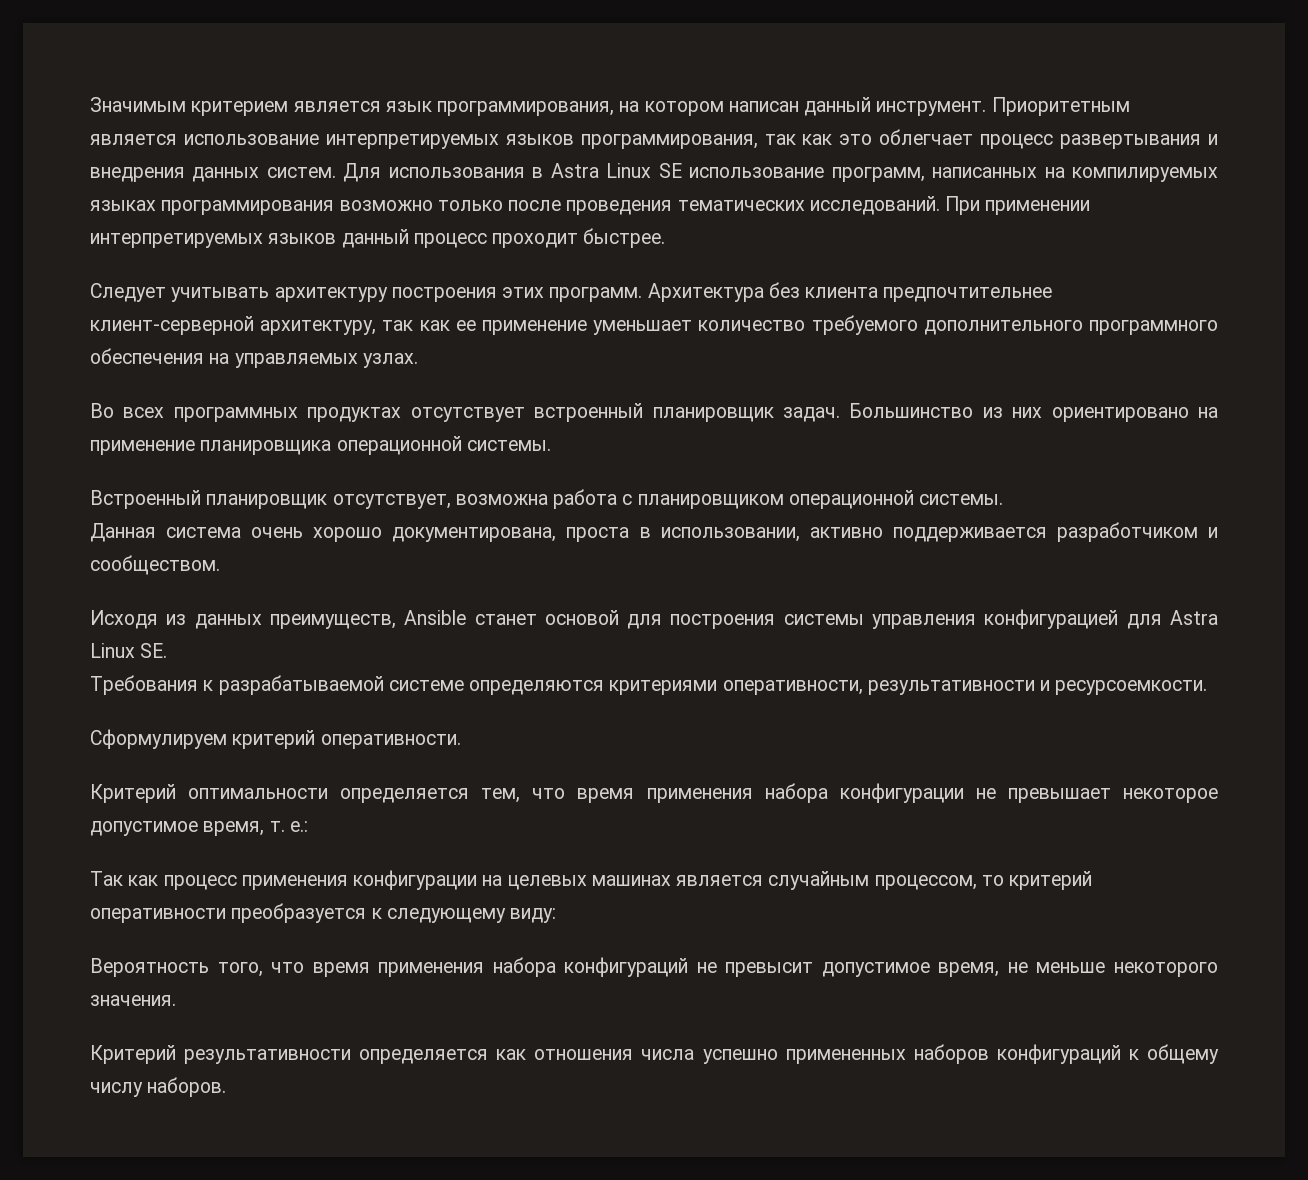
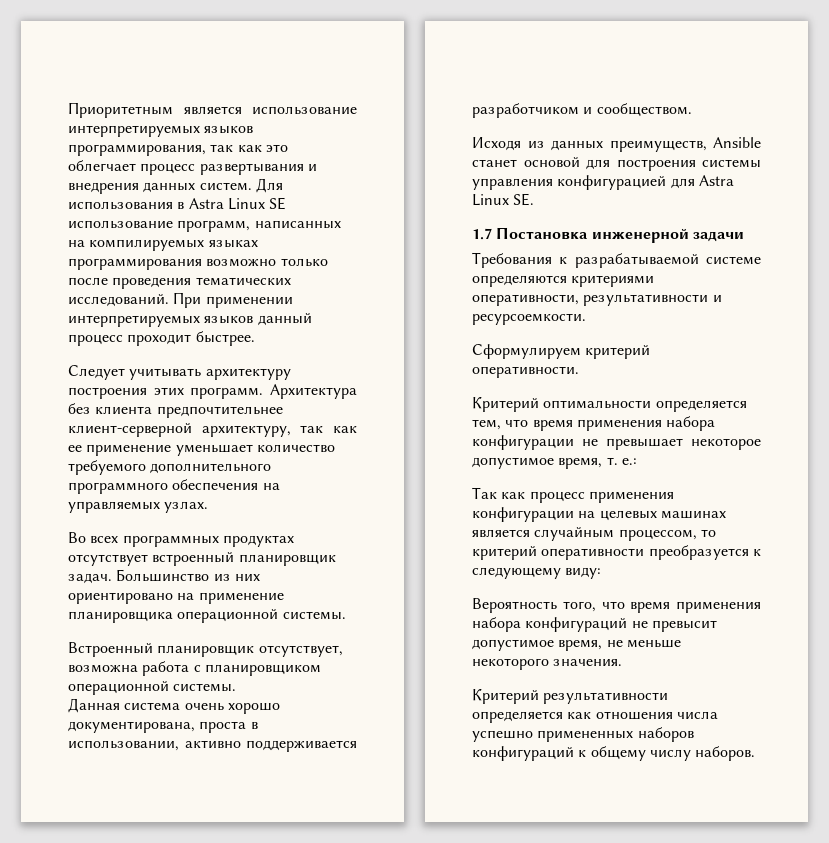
- Значимым критерием является язык программирования, на котором написан данный инструмент.
+ 1.7 Постановка инженерной задачи

